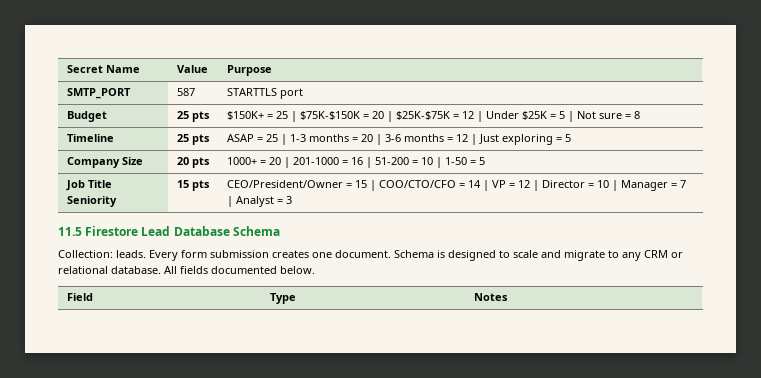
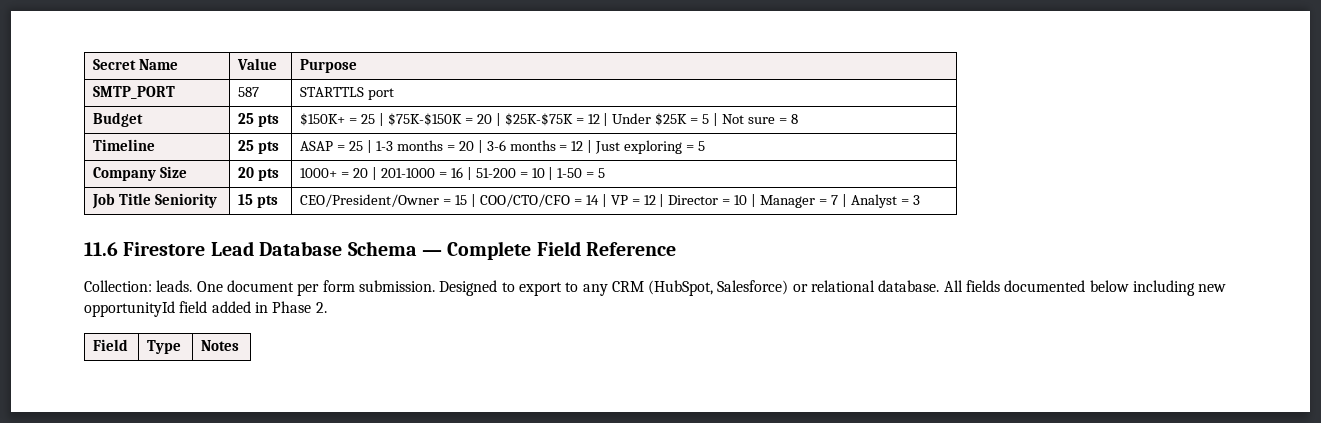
- 11.5 Firestore Lead Database Schema
- Collection: leads. Every form submission creates one document. Schema is designed to scale and migrate to any CRM or relational database.
+ 11.6 Firestore Lead Database Schema — Complete Field Reference
+ Collection: leads. One document per form submission. Designed to export to any CRM (HubSpot, Salesforce) or relational database.
- All fields documented below.
+ All fields documented below including new opportunityId field added in Phase 2.

